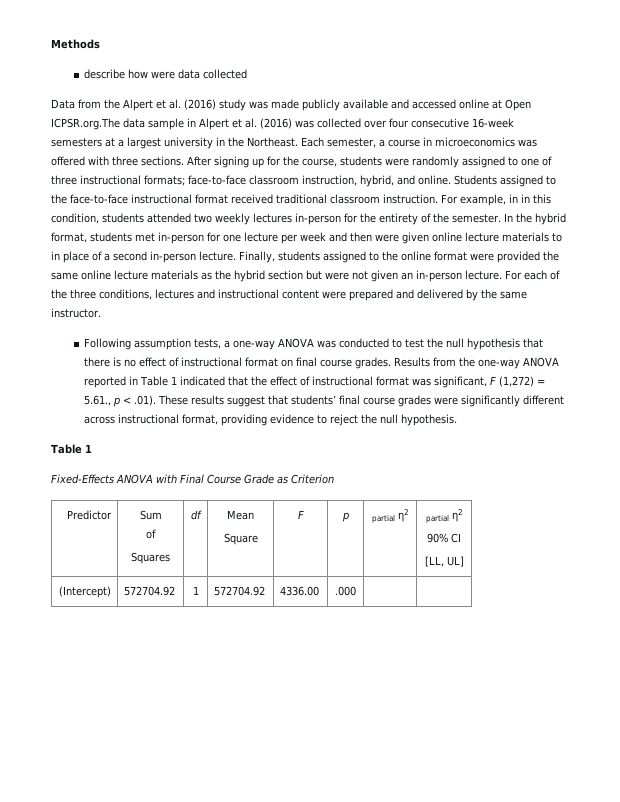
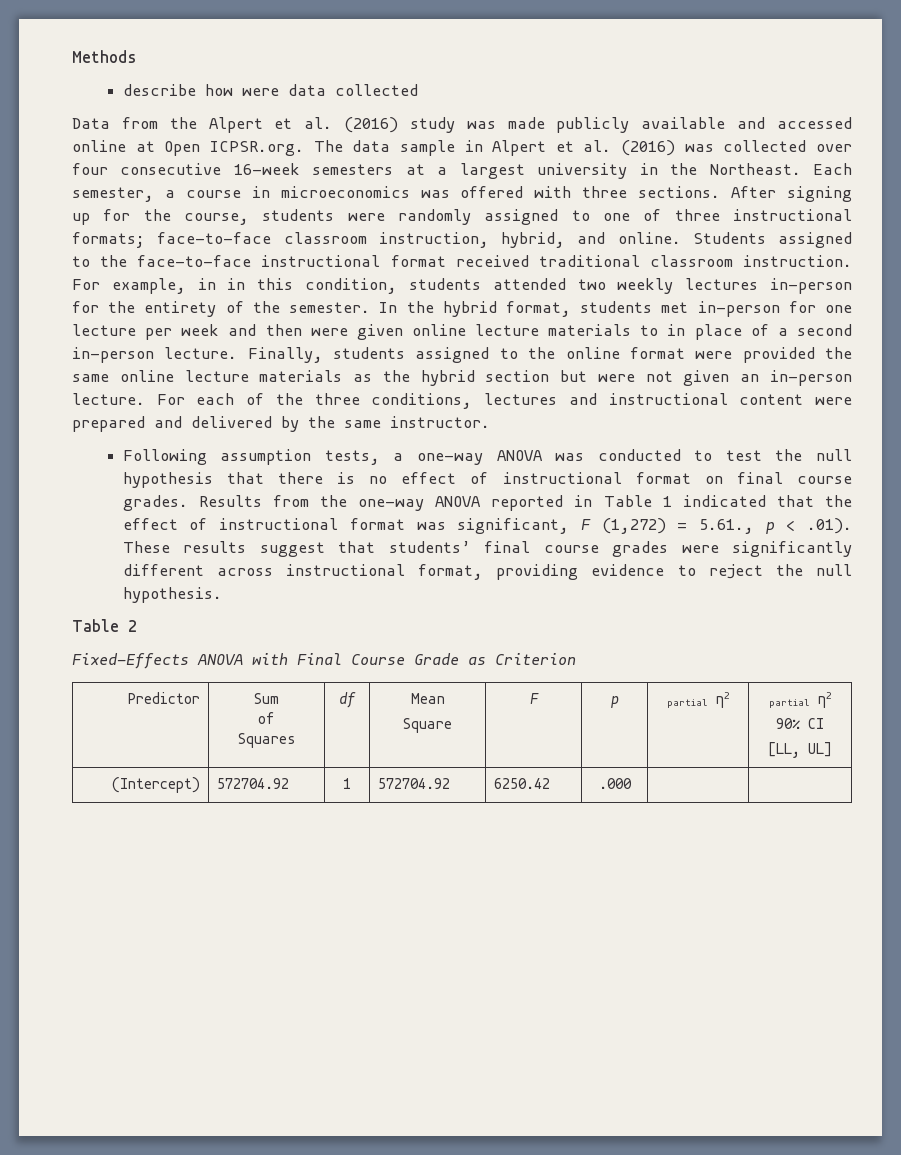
- Data from the Alpert et al. (2016) study was made publicly available and accessed online at Open ICPSR.org.The data sample in Alpert et al. (2016) was collected over four consecutive 16-week semesters at a largest university in the Northeast.
+ Data from the Alpert et al. (2016) study was made publicly available and accessed online at Open ICPSR.org. The data sample in Alpert et al. (2016) was collected over four consecutive 16-week semesters at a largest university in the Northeast.
  Results from the one-way ANOVA reported in Table 1 indicated that the effect of instructional format was significant, F (1,272) = 5.61., p < .01). These results suggest that students’ final course grades were significantly different across instructional format, providing evidence to reject the null hypothesis.
- Table 1
+ Table 2
- (Intercept) | 572704.92 | 1 | 572704.92 | 4336.00 | .000 | |
+ (Intercept) | 572704.92 | 1 | 572704.92 | 6250.42 | .000 | |

